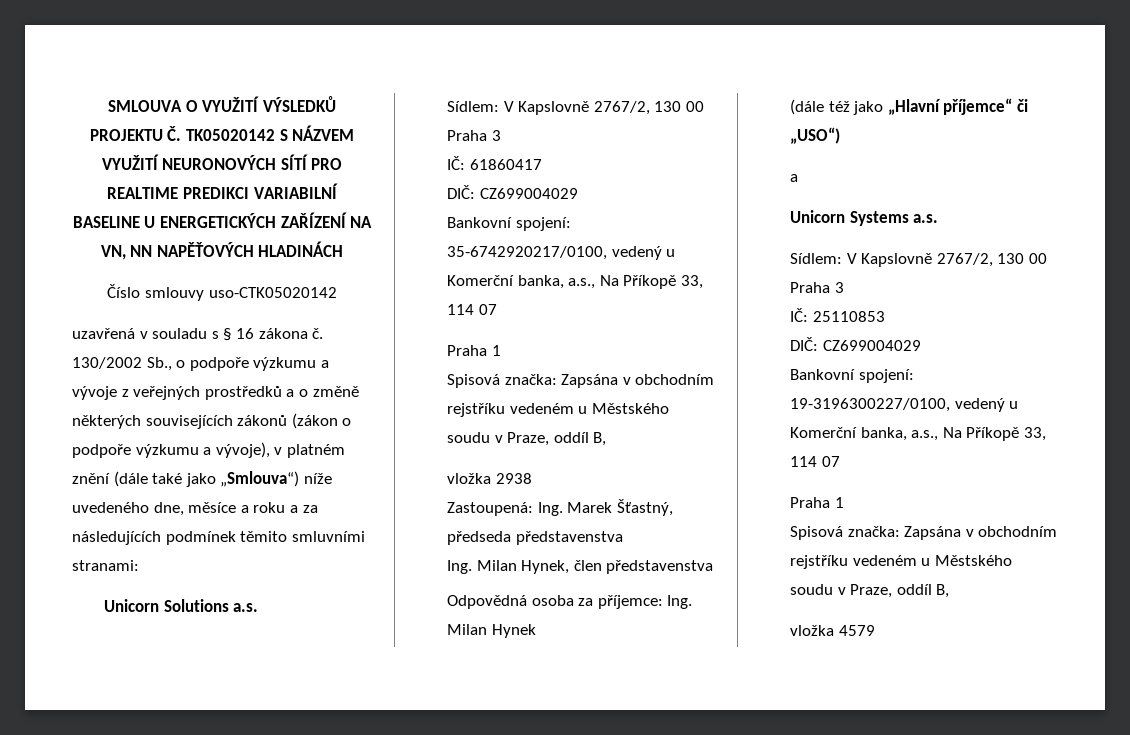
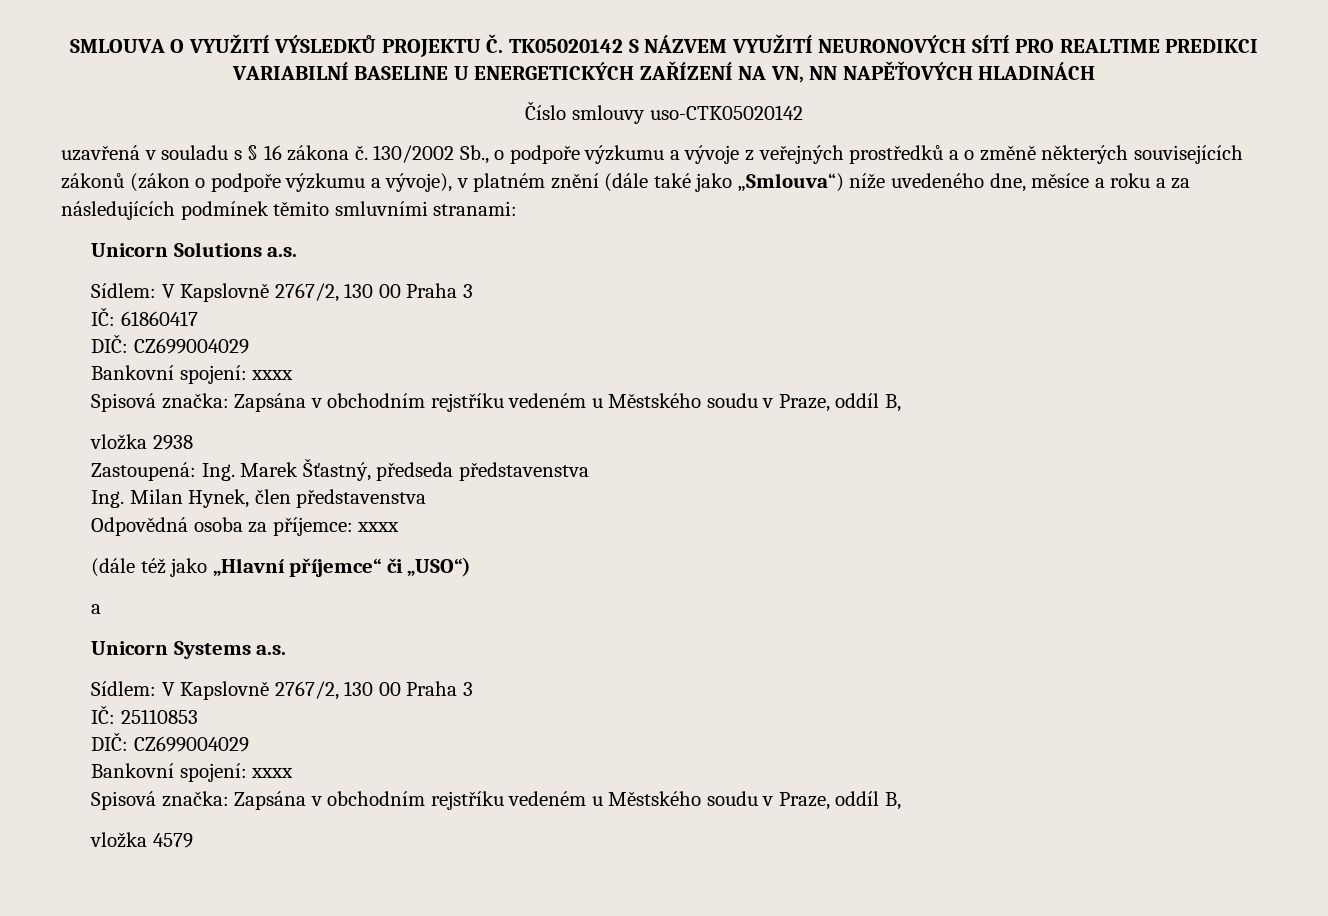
  IČ: 61860417
  DIČ: CZ699004029
- Bankovní spojení: 35-6742920217/0100, vedený u Komerční banka, a.s., Na Příkopě 33, 114 07
- Praha 1
+ Bankovní spojení: xxxx
- Odpovědná osoba za příjemce: Ing. Milan Hynek
+ Odpovědná osoba za příjemce: xxxx
  IČ: 25110853
  DIČ: CZ699004029
- Bankovní spojení: 19-3196300227/0100, vedený u Komerční banka, a.s., Na Příkopě 33, 114 07
- Praha 1
+ Bankovní spojení: xxxx

